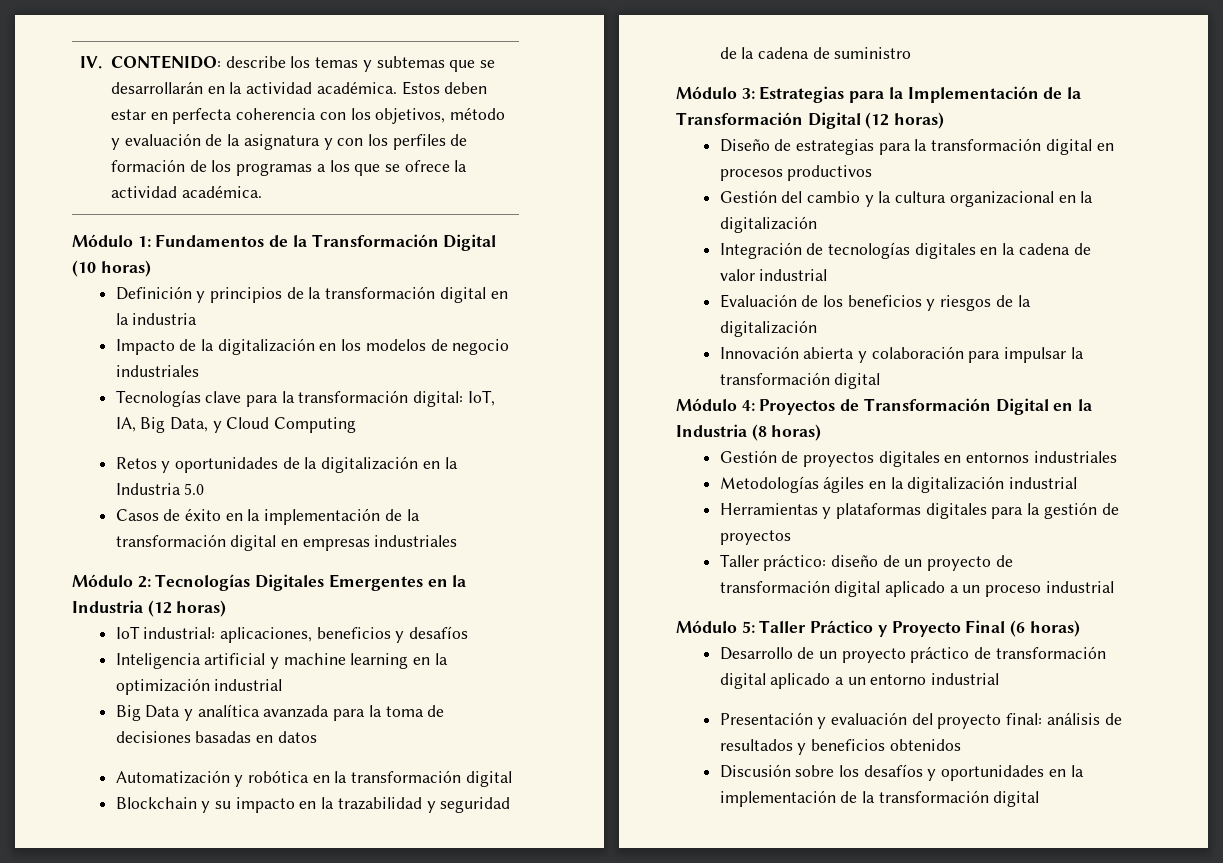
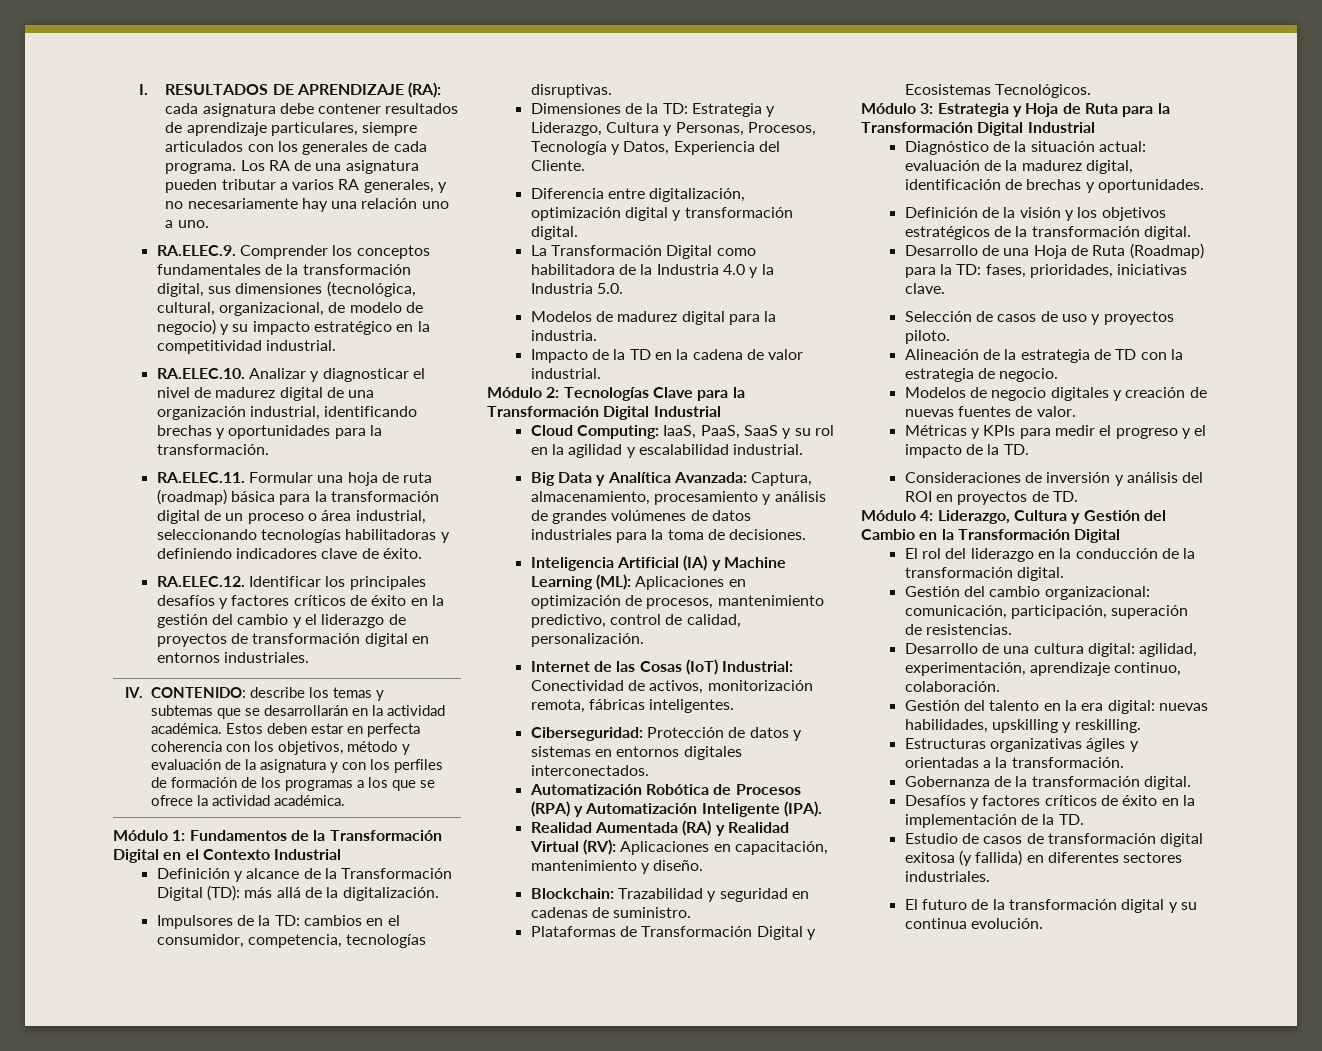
+ I. RESULTADOS DE APRENDIZAJE (RA): cada asignatura debe contener resultados de aprendizaje particulares, siempre articulados con los generales de cada programa. Los RA de una asignatura pueden tributar a varios RA generales, y no necesariamente hay una relación uno a uno.
+ RA.ELEC.9. Comprender los conceptos fundamentales de la transformación digital, sus dimensiones (tecnológica, cultural, organizacional, de modelo de negocio) y su impacto estratégico en la competitividad industrial.
+ RA.ELEC.10. Analizar y diagnosticar el nivel de madurez digital de una organización industrial, identificando brechas y oportunidades para la transformación.
+ RA.ELEC.11. Formular una hoja de ruta (roadmap) básica para la transformación digital de un proceso o área industrial, seleccionando tecnologías habilitadoras y definiendo indicadores clave de éxito.
+ RA.ELEC.12. Identificar los principales desafíos y factores críticos de éxito en la gestión del cambio y el liderazgo de proyectos de transformación digital en entornos industriales.
- Módulo 1: Fundamentos de la Transformación Digital (10 horas)
+ Módulo 1: Fundamentos de la Transformación Digital en el Contexto Industrial
- Definición y principios de la transformación digital en la industria
- Impacto de la digitalización en los modelos de negocio industriales
- Tecnologías clave para la transformación digital: IoT, IA, Big Data, y Cloud Computing
- Retos y oportunidades de la digitalización en la Industria 5.0
- Casos de éxito en la implementación de la transformación digital en empresas industriales
- Módulo 2: Tecnologías Digitales Emergentes en la Industria (12 horas)
- IoT industrial: aplicaciones, beneficios y desafíos
- Inteligencia artificial y machine learning en la optimización industrial
- Big Data y analítica avanzada para la toma de decisiones basadas en datos
- Automatización y robótica en la transformación digital
- Blockchain y su impacto en la trazabilidad y seguridad de la cadena de suministro
- Módulo 3: Estrategias para la Implementación de la Transformación Digital (12 horas)
- Diseño de estrategias para la transformación digital en procesos productivos
- Gestión del cambio y la cultura organizacional en la digitalización
- Integración de tecnologías digitales en la cadena de valor industrial
- Evaluación de los beneficios y riesgos de la digitalización
- Innovación abierta y colaboración para impulsar la transformación digital
- Módulo 4: Proyectos de Transformación Digital en la Industria (8 horas)
- Gestión de proyectos digitales en entornos industriales
- Metodologías ágiles en la digitalización industrial
- Herramientas y plataformas digitales para la gestión de proyectos
- Taller práctico: diseño de un proyecto de transformación digital aplicado a un proceso industrial
- Módulo 5: Taller Práctico y Proyecto Final (6 horas)
- Desarrollo de un proyecto práctico de transformación digital aplicado a un entorno industrial
- Presentación y evaluación del proyecto final: análisis de resultados y beneficios obtenidos
- Discusión sobre los desafíos y oportunidades en la implementación de la transformación digital
+ Definición y alcance de la Transformación Digital (TD): más allá de la digitalización.
+ Impulsores de la TD: cambios en el consumidor, competencia, tecnologías disruptivas.
+ Dimensiones de la TD: Estrategia y Liderazgo, Cultura y Personas, Procesos, Tecnología y Datos, Experiencia del Cliente.
+ Diferencia entre digitalización, optimización digital y transformación digital.
+ La Transformación Digital como habilitadora de la Industria 4.0 y la Industria 5.0.
+ Modelos de madurez digital para la industria.
+ Impacto de la TD en la cadena de valor industrial.
+ Módulo 2: Tecnologías Clave para la Transformación Digital Industrial
+ Cloud Computing: IaaS, PaaS, SaaS y su rol en la agilidad y escalabilidad industrial.
+ Big Data y Analítica Avanzada: Captura, almacenamiento, procesamiento y análisis de grandes volúmenes de datos industriales para la toma de decisiones.
+ Inteligencia Artificial (IA) y Machine Learning (ML): Aplicaciones en optimización de procesos, mantenimiento predictivo, control de calidad, personalización.
+ Internet de las Cosas (IoT) Industrial: Conectividad de activos, monitorización remota, fábricas inteligentes.
+ Ciberseguridad: Protección de datos y sistemas en entornos digitales interconectados.
+ Automatización Robótica de Procesos (RPA) y Automatización Inteligente (IPA).
+ Realidad Aumentada (RA) y Realidad Virtual (RV): Aplicaciones en capacitación, mantenimiento y diseño.
+ Blockchain: Trazabilidad y seguridad en cadenas de suministro.
+ Plataformas de Transformación Digital y Ecosistemas Tecnológicos.
+ Módulo 3: Estrategia y Hoja de Ruta para la Transformación Digital Industrial
+ Diagnóstico de la situación actual: evaluación de la madurez digital, identificación de brechas y oportunidades.
+ Definición de la visión y los objetivos estratégicos de la transformación digital.
+ Desarrollo de una Hoja de Ruta (Roadmap) para la TD: fases, prioridades, iniciativas clave.
+ Selección de casos de uso y proyectos piloto.
+ Alineación de la estrategia de TD con la estrategia de negocio.
+ Modelos de negocio digitales y creación de nuevas fuentes de valor.
+ Métricas y KPIs para medir el progreso y el impacto de la TD.
+ Consideraciones de inversión y análisis del ROI en proyectos de TD.
+ Módulo 4: Liderazgo, Cultura y Gestión del Cambio en la Transformación Digital
+ El rol del liderazgo en la conducción de la transformación digital.
+ Gestión del cambio organizacional: comunicación, participación, superación de resistencias.
+ Desarrollo de una cultura digital: agilidad, experimentación, aprendizaje continuo, colaboración.
+ Gestión del talento en la era digital: nuevas habilidades, upskilling y reskilling.
+ Estructuras organizativas ágiles y orientadas a la transformación.
+ Gobernanza de la transformación digital.
+ Desafíos y factores críticos de éxito en la implementación de la TD.
+ Estudio de casos de transformación digital exitosa (y fallida) en diferentes sectores industriales.
+ El futuro de la transformación digital y su continua evolución.

